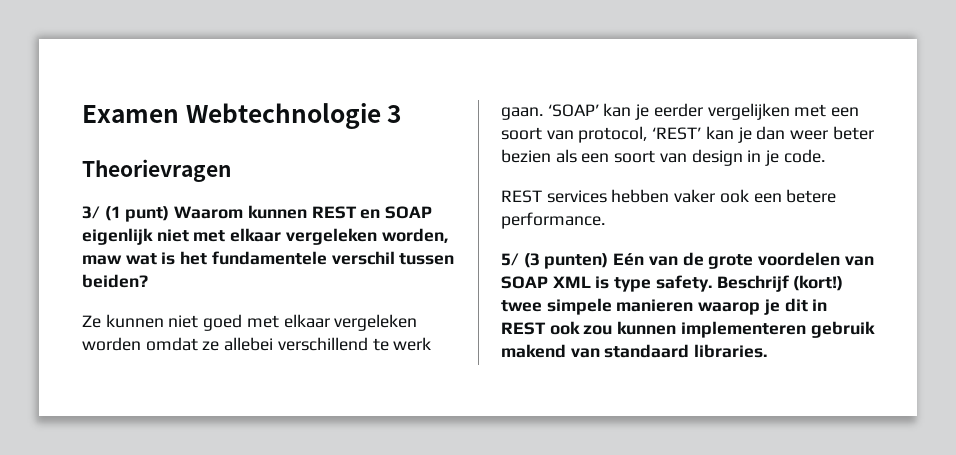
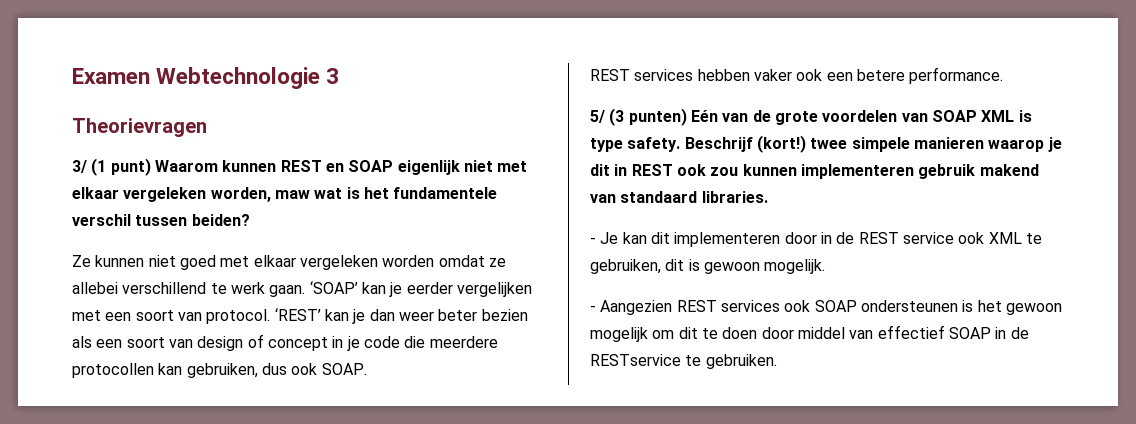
- ‘SOAP’ kan je eerder vergelijken met een soort van protocol, ‘REST’ kan je dan weer beter bezien als een soort van design in je code.
+ ‘SOAP’ kan je eerder vergelijken met een soort van protocol. ‘REST’ kan je dan weer beter bezien als een soort van design of concept in je code die meerdere protocollen kan gebruiken, dus ook SOAP.
+ - Je kan dit implementeren door in de REST service ook XML te gebruiken, dit is gewoon mogelijk.
+ - Aangezien REST services ook SOAP ondersteunen is het gewoon mogelijk om dit te doen door middel van effectief SOAP in de RESTservice te gebruiken.

